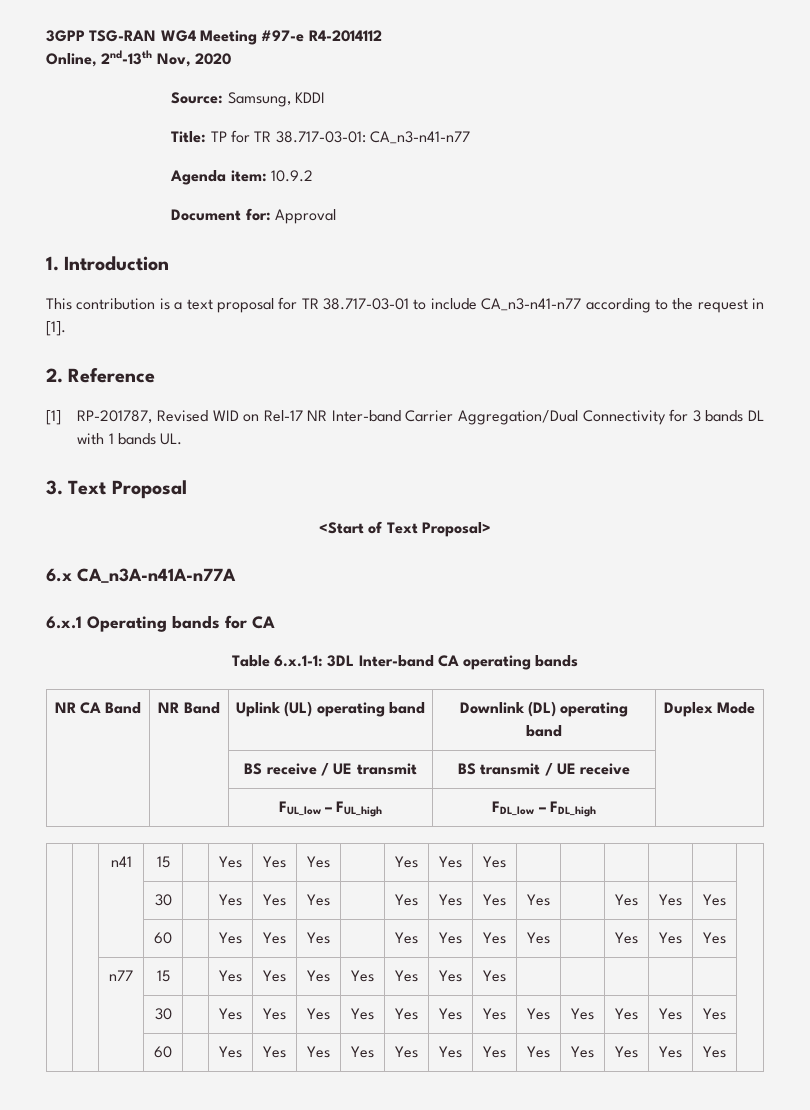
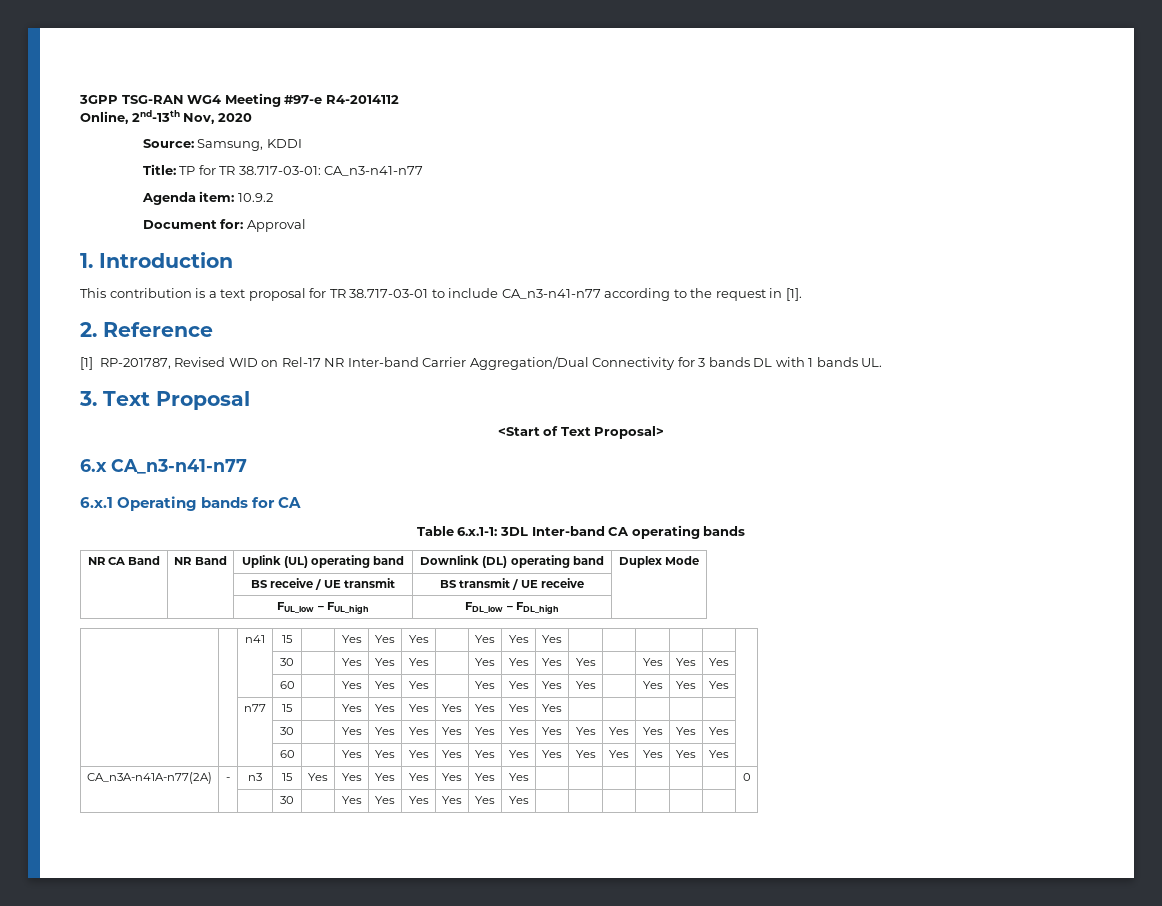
- 6.x CA_n3A-n41A-n77A
+ 6.x CA_n3-n41-n77
+ CA_n3A-n41A-n77(2A) | - | n3 | 15 | Yes | Yes | Yes | Yes | Yes | Yes | Yes | | | | | | | 0
+ | | | 30 | | Yes | Yes | Yes | Yes | Yes | Yes | | | | | | |

